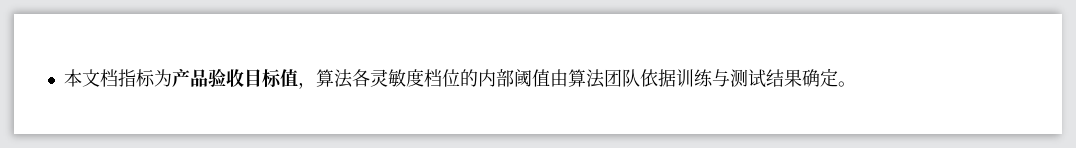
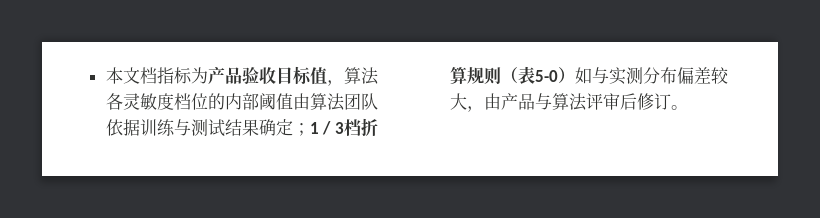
- 本文档指标为产品验收目标值，算法各灵敏度档位的内部阈值由算法团队依据训练与测试结果确定。
+ 本文档指标为产品验收目标值，算法各灵敏度档位的内部阈值由算法团队依据训练与测试结果确定；1 / 3档折算规则（表5-0）如与实测分布偏差较大，由产品与算法评审后修订。

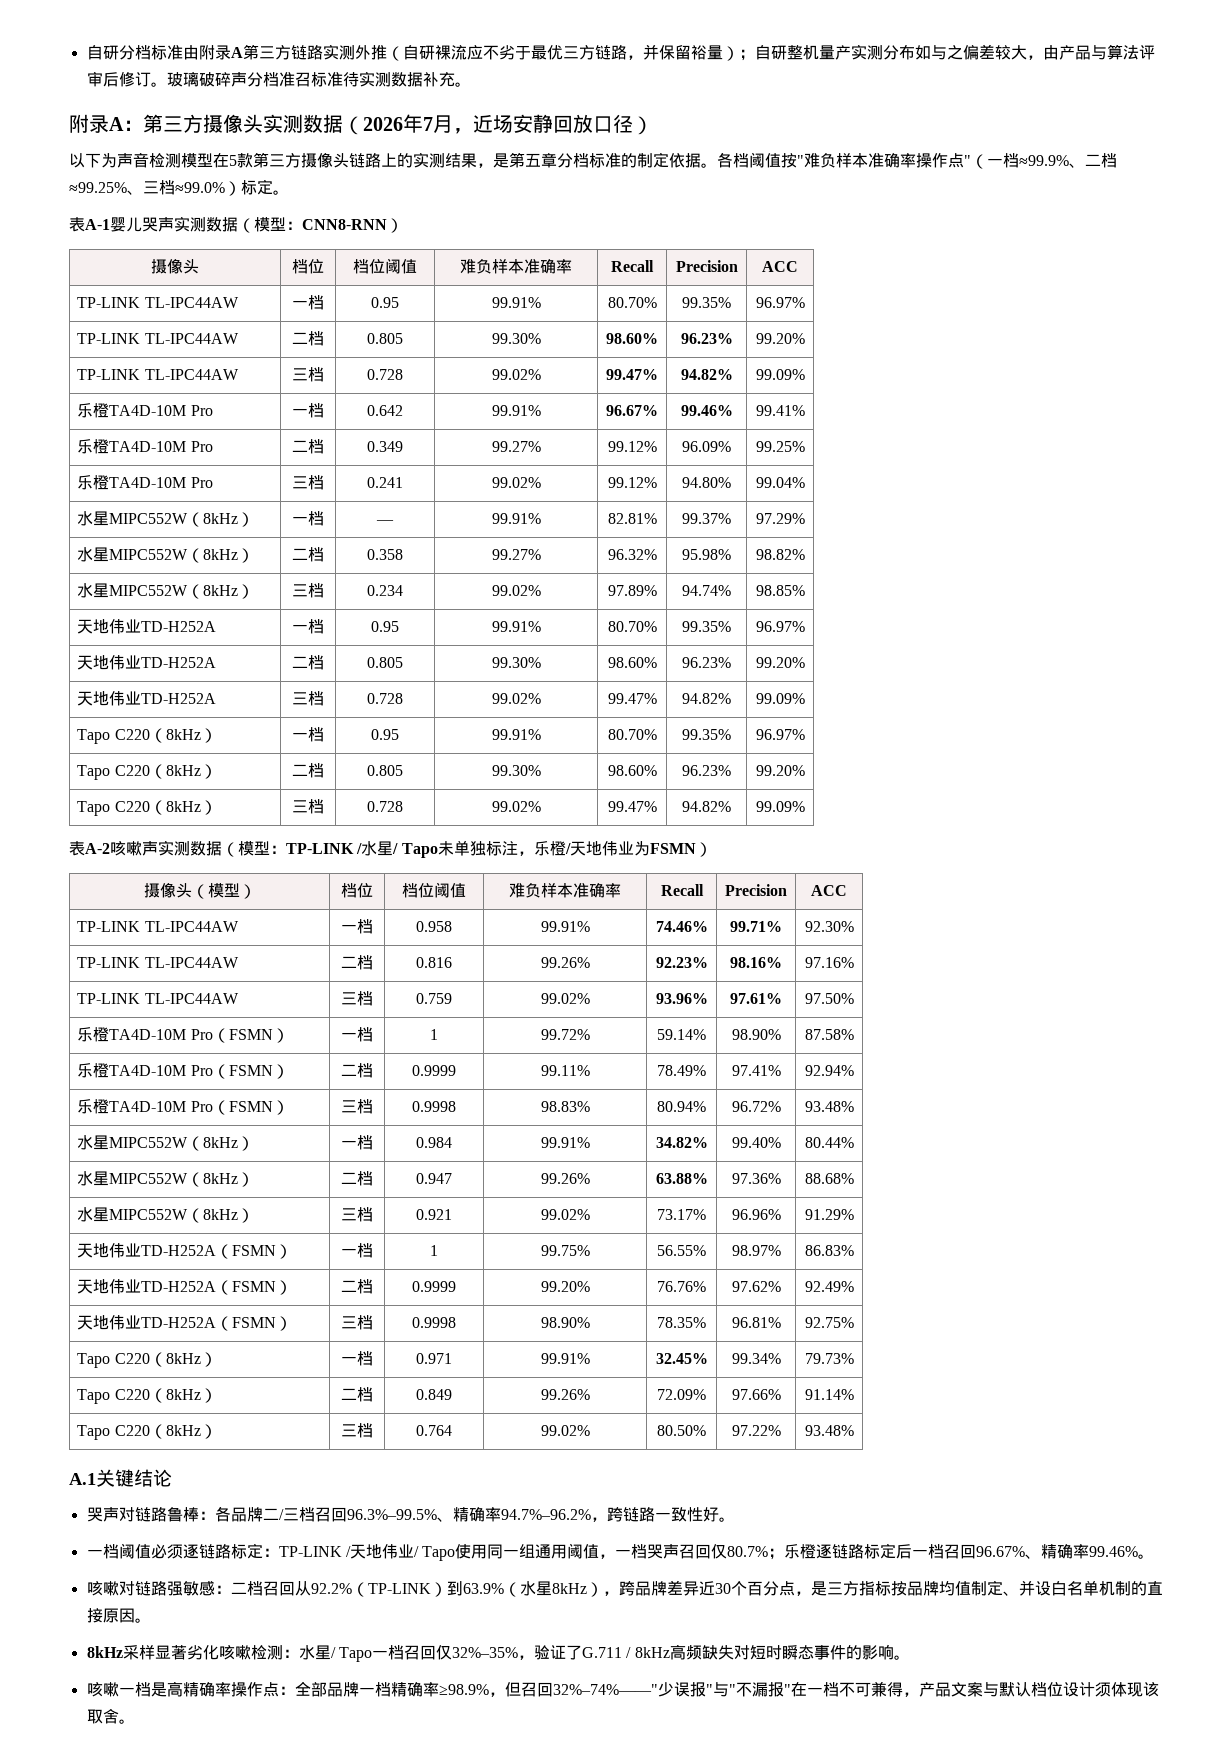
- 本文档指标为产品验收目标值，算法各灵敏度档位的内部阈值由算法团队依据训练与测试结果确定；1 / 3档折算规则（表5-0）如与实测分布偏差较大，由产品与算法评审后修订。
+ 自研分档标准由附录A第三方链路实测外推（自研裸流应不劣于最优三方链路，并保留裕量）；自研整机量产实测分布如与之偏差较大，由产品与算法评审后修订。
+ 玻璃破碎声分档准召标准待实测数据补充。
+ 附录A：第三方摄像头实测数据（2026年7月，近场安静回放口径）
+ 以下为声音检测模型在5款第三方摄像头链路上的实测结果，是第五章分档标准的制定依据。各档阈值按"难负样本准确率操作点"（一档≈99.9%、二档≈99.25%、三档≈99.0%）标定。
+ 表A-1婴儿哭声实测数据（模型：CNN8-RNN）
+ 摄像头 | 档位 | 档位阈值 | 难负样本准确率 | Recall | Precision | ACC
+ TP-LINK TL-IPC44AW | 一档 | 0.95 | 99.91% | 80.70% | 99.35% | 96.97%
+ TP-LINK TL-IPC44AW | 二档 | 0.805 | 99.30% | 98.60% | 96.23% | 99.20%
+ TP-LINK TL-IPC44AW | 三档 | 0.728 | 99.02% | 99.47% | 94.82% | 99.09%
+ 乐橙TA4D-10M Pro | 一档 | 0.642 | 99.91% | 96.67% | 99.46% | 99.41%
+ 乐橙TA4D-10M Pro | 二档 | 0.349 | 99.27% | 99.12% | 96.09% | 99.25%
+ 乐橙TA4D-10M Pro | 三档 | 0.241 | 99.02% | 99.12% | 94.80% | 99.04%
+ 水星MIPC552W（8kHz） | 一档 | — | 99.91% | 82.81% | 99.37% | 97.29%
+ 水星MIPC552W（8kHz） | 二档 | 0.358 | 99.27% | 96.32% | 95.98% | 98.82%
+ 水星MIPC552W（8kHz） | 三档 | 0.234 | 99.02% | 97.89% | 94.74% | 98.85%
+ 天地伟业TD-H252A | 一档 | 0.95 | 99.91% | 80.70% | 99.35% | 96.97%
+ 天地伟业TD-H252A | 二档 | 0.805 | 99.30% | 98.60% | 96.23% | 99.20%
+ 天地伟业TD-H252A | 三档 | 0.728 | 99.02% | 99.47% | 94.82% | 99.09%
+ Tapo C220（8kHz） | 一档 | 0.95 | 99.91% | 80.70% | 99.35% | 96.97%
+ Tapo C220（8kHz） | 二档 | 0.805 | 99.30% | 98.60% | 96.23% | 99.20%
+ Tapo C220（8kHz） | 三档 | 0.728 | 99.02% | 99.47% | 94.82% | 99.09%
+ 表A-2咳嗽声实测数据（模型：TP-LINK /水星/ Tapo未单独标注，乐橙/天地伟业为FSMN）
+ 摄像头（模型） | 档位 | 档位阈值 | 难负样本准确率 | Recall | Precision | ACC
+ TP-LINK TL-IPC44AW | 一档 | 0.958 | 99.91% | 74.46% | 99.71% | 92.30%
+ TP-LINK TL-IPC44AW | 二档 | 0.816 | 99.26% | 92.23% | 98.16% | 97.16%
+ TP-LINK TL-IPC44AW | 三档 | 0.759 | 99.02% | 93.96% | 97.61% | 97.50%
+ 乐橙TA4D-10M Pro（FSMN） | 一档 | 1 | 99.72% | 59.14% | 98.90% | 87.58%
+ 乐橙TA4D-10M Pro（FSMN） | 二档 | 0.9999 | 99.11% | 78.49% | 97.41% | 92.94%
+ 乐橙TA4D-10M Pro（FSMN） | 三档 | 0.9998 | 98.83% | 80.94% | 96.72% | 93.48%
+ 水星MIPC552W（8kHz） | 一档 | 0.984 | 99.91% | 34.82% | 99.40% | 80.44%
+ 水星MIPC552W（8kHz） | 二档 | 0.947 | 99.26% | 63.88% | 97.36% | 88.68%
+ 水星MIPC552W（8kHz） | 三档 | 0.921 | 99.02% | 73.17% | 96.96% | 91.29%
+ 天地伟业TD-H252A（FSMN） | 一档 | 1 | 99.75% | 56.55% | 98.97% | 86.83%
+ 天地伟业TD-H252A（FSMN） | 二档 | 0.9999 | 99.20% | 76.76% | 97.62% | 92.49%
+ 天地伟业TD-H252A（FSMN） | 三档 | 0.9998 | 98.90% | 78.35% | 96.81% | 92.75%
+ Tapo C220（8kHz） | 一档 | 0.971 | 99.91% | 32.45% | 99.34% | 79.73%
+ Tapo C220（8kHz） | 二档 | 0.849 | 99.26% | 72.09% | 97.66% | 91.14%
+ Tapo C220（8kHz） | 三档 | 0.764 | 99.02% | 80.50% | 97.22% | 93.48%
+ A.1关键结论
+ 哭声对链路鲁棒：各品牌二/三档召回96.3%–99.5%、精确率94.7%–96.2%，跨链路一致性好。
+ 一档阈值必须逐链路标定：TP-LINK /天地伟业/ Tapo使用同一组通用阈值，一档哭声召回仅80.7%；乐橙逐链路标定后一档召回96.67%、精确率99.46%。
+ 咳嗽对链路强敏感：二档召回从92.2%（TP-LINK）到63.9%（水星8kHz），跨品牌差异近30个百分点，是三方指标按品牌均值制定、并设白名单机制的直接原因。
+ 8kHz采样显著劣化咳嗽检测：水星/ Tapo一档召回仅32%–35%，验证了G.711 / 8kHz高频缺失对短时瞬态事件的影响。
+ 咳嗽一档是高精确率操作点：全部品牌一档精确率≥98.9%，但召回32%–74%——"少误报"与"不漏报"在一档不可兼得，产品文案与默认档位设计须体现该取舍。

